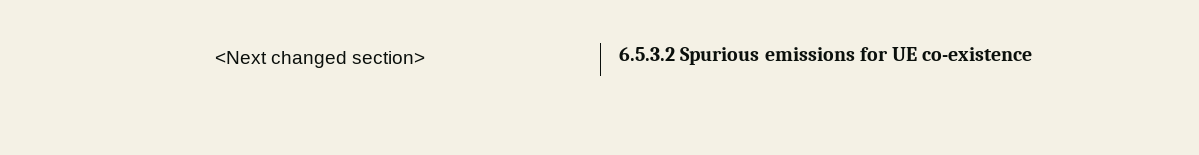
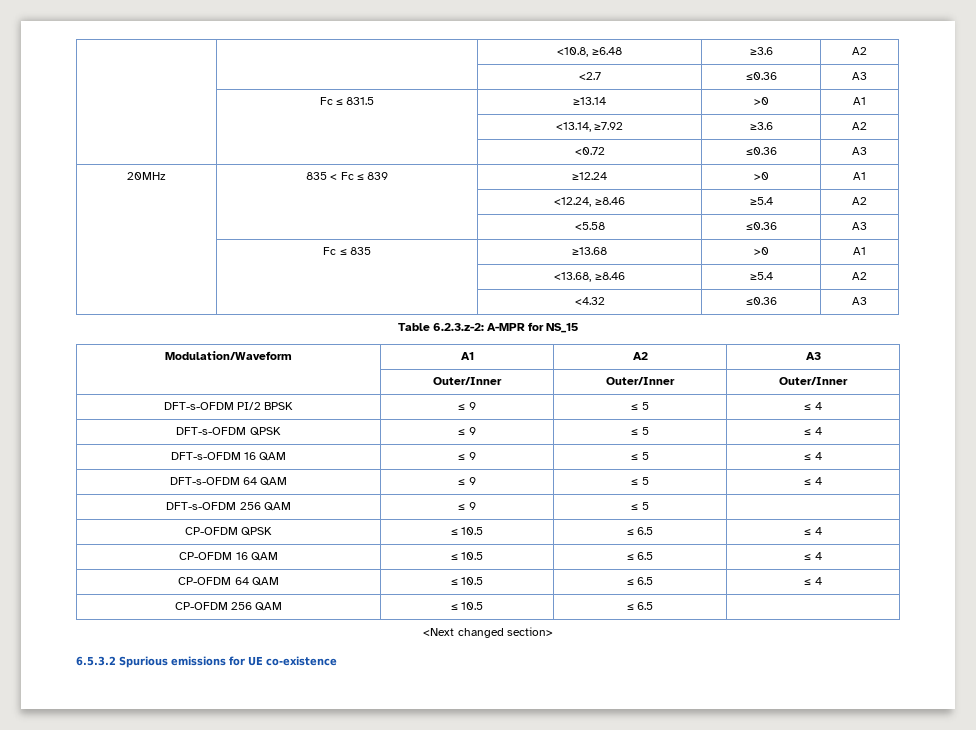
+ | | <10.8, ≥6.48 | ≥3.6 | A2
+ | | <2.7 | ≤0.36 | A3
+ | Fc ≤ 831.5 | ≥13.14 | >0 | A1
+ | | <13.14, ≥7.92 | ≥3.6 | A2
+ | | <0.72 | ≤0.36 | A3
+ 20MHz | 835 < Fc ≤ 839 | ≥12.24 | >0 | A1
+ | | <12.24, ≥8.46 | ≥5.4 | A2
+ | | <5.58 | ≤0.36 | A3
+ | Fc ≤ 835 | ≥13.68 | >0 | A1
+ | | <13.68, ≥8.46 | ≥5.4 | A2
+ | | <4.32 | ≤0.36 | A3
+ Table 6.2.3.z-2: A-MPR for NS_15
+ Modulation/Waveform | A1 | A2 | A3
+ | Outer/Inner | Outer/Inner | Outer/Inner
+ DFT-s-OFDM PI/2 BPSK | ≤ 9 | ≤ 5 | ≤ 4
+ DFT-s-OFDM QPSK | ≤ 9 | ≤ 5 | ≤ 4
+ DFT-s-OFDM 16 QAM | ≤ 9 | ≤ 5 | ≤ 4
+ DFT-s-OFDM 64 QAM | ≤ 9 | ≤ 5 | ≤ 4
+ DFT-s-OFDM 256 QAM | ≤ 9 | ≤ 5 |
+ CP-OFDM QPSK | ≤ 10.5 | ≤ 6.5 | ≤ 4
+ CP-OFDM 16 QAM | ≤ 10.5 | ≤ 6.5 | ≤ 4
+ CP-OFDM 64 QAM | ≤ 10.5 | ≤ 6.5 | ≤ 4
+ CP-OFDM 256 QAM | ≤ 10.5 | ≤ 6.5 |

